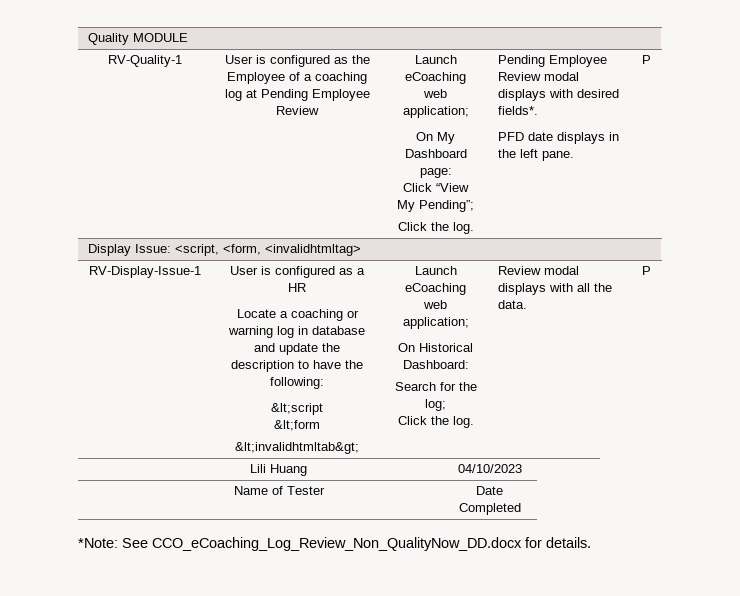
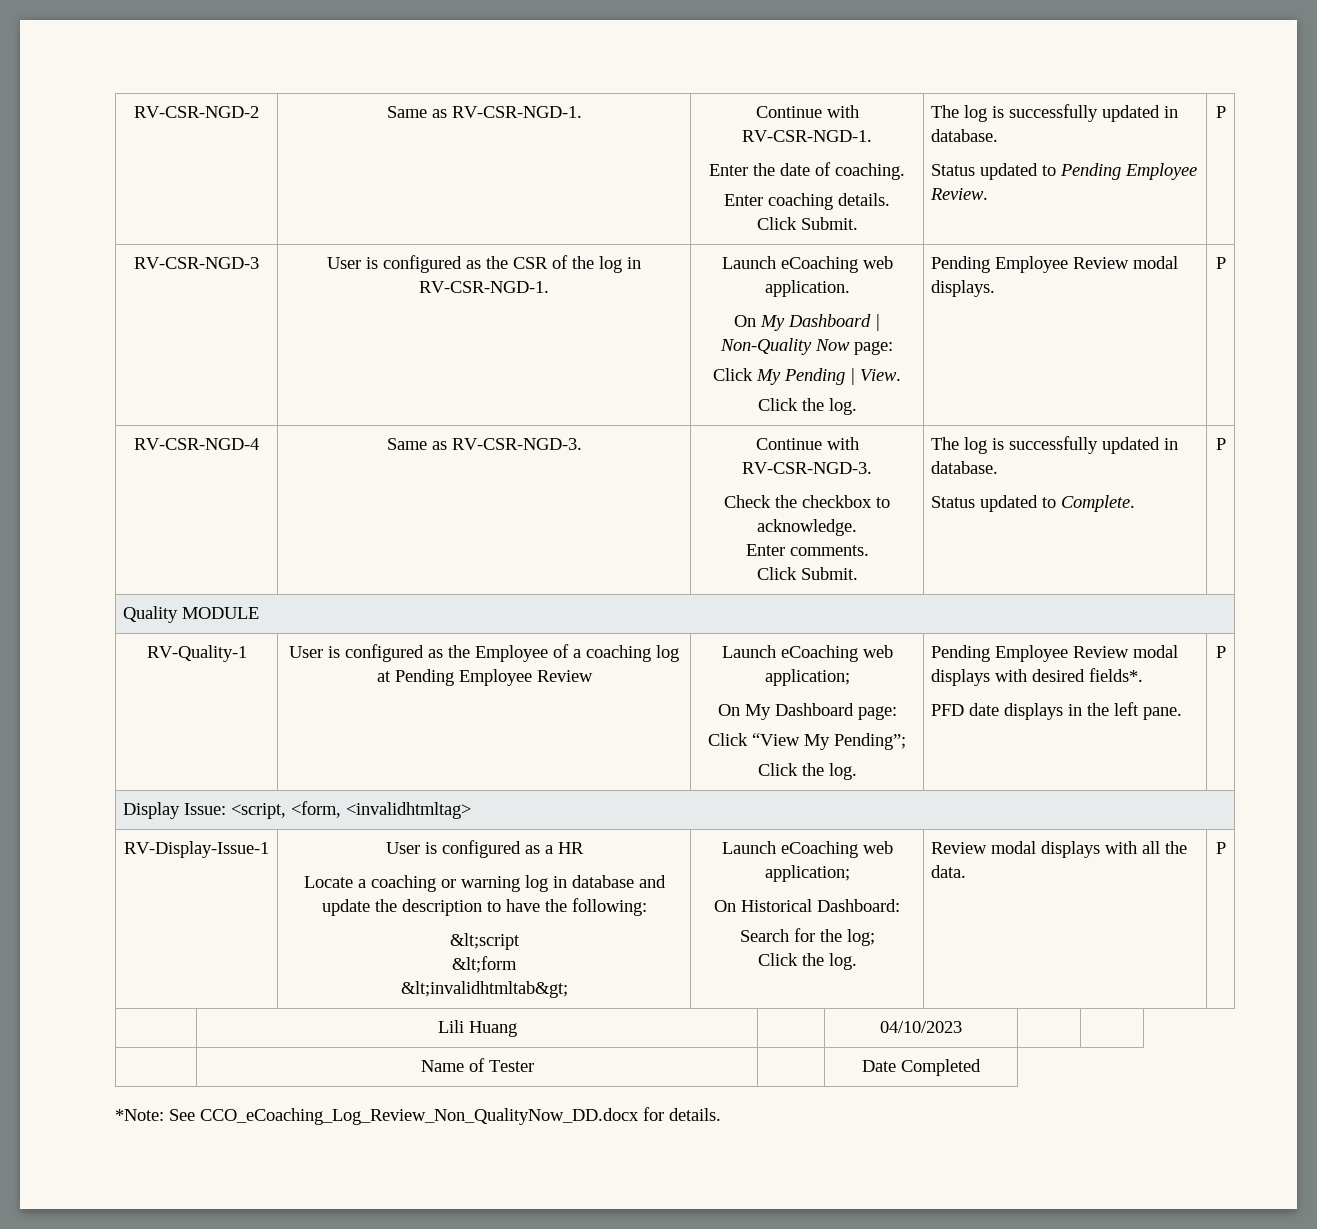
+ RV-CSR-NGD-2 | Same as RV-CSR-NGD-1. | Continue with RV-CSR-NGD-1.
+ Enter the date of coaching.
+ Enter coaching details.
+ Click Submit. | The log is successfully updated in database.
+ Status updated to Pending Employee Review. | P
+ RV-CSR-NGD-3 | User is configured as the CSR of the log in RV-CSR-NGD-1. | Launch eCoaching web application.
+ On My Dashboard | Non-Quality Now page:
+ Click My Pending | View.
+ Click the log. | Pending Employee Review modal displays. | P
+ RV-CSR-NGD-4 | Same as RV-CSR-NGD-3. | Continue with RV-CSR-NGD-3.
+ Check the checkbox to acknowledge.
+ Enter comments.
+ Click Submit. | The log is successfully updated in database.
+ Status updated to Complete. | P

